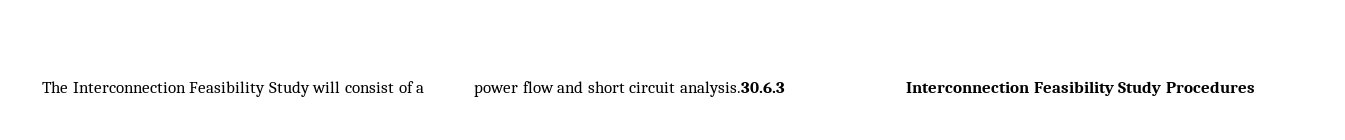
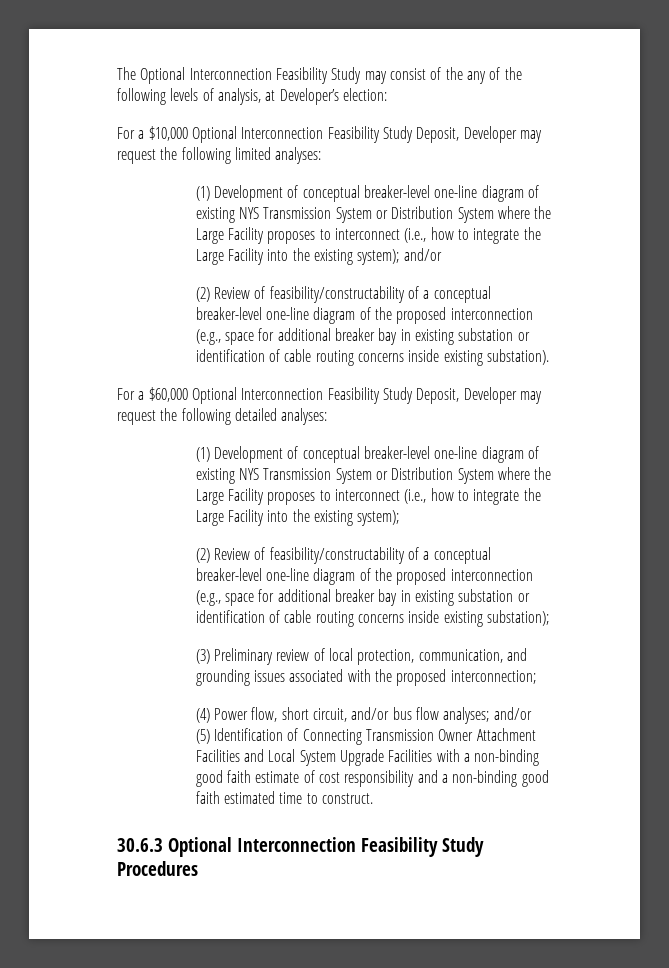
- The Interconnection Feasibility Study will consist of a power flow and short circuit analysis.30.6.3 Interconnection Feasibility Study Procedures
+ The Optional Interconnection Feasibility Study may consist of the any of the following levels of analysis, at Developer’s election:
+ For a $10,000 Optional Interconnection Feasibility Study Deposit, Developer may request the following limited analyses:
+ (1) Development of conceptual breaker-level one-line diagram of existing NYS Transmission System or Distribution System where the Large Facility proposes to interconnect (i.e., how to integrate the Large Facility into the existing system); and/or
+ (2) Review of feasibility/constructability of a conceptual breaker-level one-line diagram of the proposed interconnection (e.g., space for additional breaker bay in existing substation or identification of cable routing concerns inside existing substation).
+ For a $60,000 Optional Interconnection Feasibility Study Deposit, Developer may request the following detailed analyses:
+ (1) Development of conceptual breaker-level one-line diagram of existing NYS Transmission System or Distribution System where the Large Facility proposes to interconnect (i.e., how to integrate the Large Facility into the existing system);
+ (2) Review of feasibility/constructability of a conceptual breaker-level one-line diagram of the proposed interconnection (e.g., space for additional breaker bay in existing substation or identification of cable routing concerns inside existing substation);
+ (3) Preliminary review of local protection, communication, and grounding issues associated with the proposed interconnection;
+ (4) Power flow, short circuit, and/or bus flow analyses; and/or
+ (5) Identification of Connecting Transmission Owner Attachment Facilities and Local System Upgrade Facilities with a non-binding good faith estimate of cost responsibility and a non-binding good faith estimated time to construct.
+ 30.6.3 Optional Interconnection Feasibility Study Procedures

